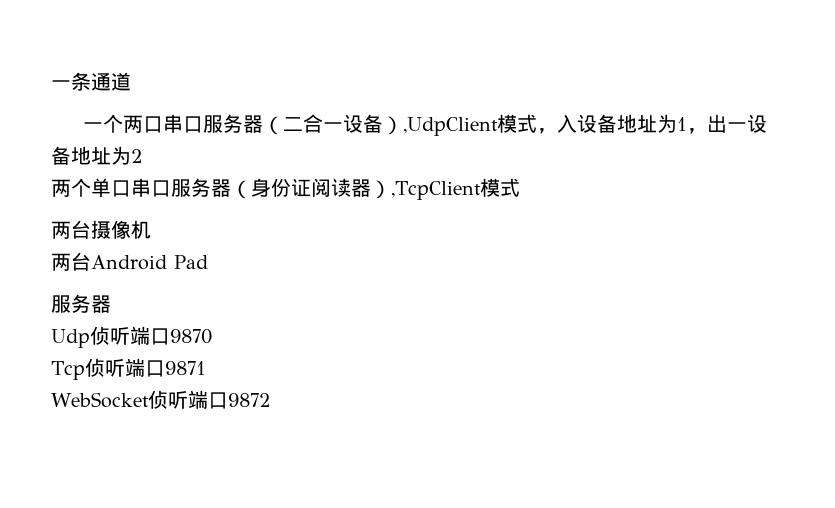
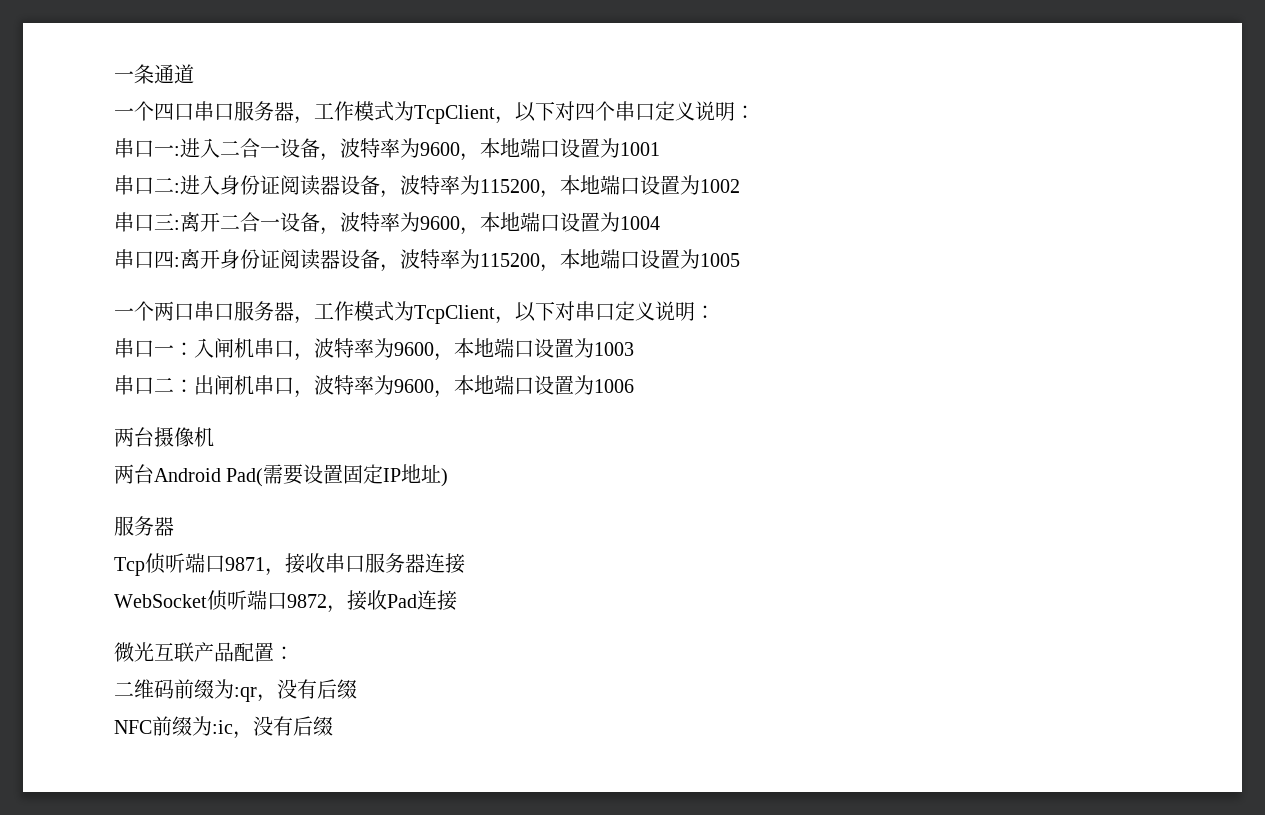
+ 一个四口串口服务器，工作模式为TcpClient，以下对四个串口定义说明：
+ 串口一:进入二合一设备，波特率为9600，本地端口设置为1001
+ 串口二:进入身份证阅读器设备，波特率为115200，本地端口设置为1002
+ 串口三:离开二合一设备，波特率为9600，本地端口设置为1004
+ 串口四:离开身份证阅读器设备，波特率为115200，本地端口设置为1005
- 一个两口串口服务器（二合一设备）,UdpClient模式，入设备地址为1，出一设备地址为2
- 两个单口串口服务器（身份证阅读器）,TcpClient模式
+ 一个两口串口服务器，工作模式为TcpClient，以下对串口定义说明：
+ 串口一：入闸机串口，波特率为9600，本地端口设置为1003
+ 串口二：出闸机串口，波特率为9600，本地端口设置为1006
- 两台Android Pad
+ 两台Android Pad(需要设置固定IP地址)
  服务器
- Udp侦听端口9870
- Tcp侦听端口9871
+ Tcp侦听端口9871，接收串口服务器连接
- WebSocket侦听端口9872
+ WebSocket侦听端口9872，接收Pad连接
+ 微光互联产品配置：
+ 二维码前缀为:qr，没有后缀
+ NFC前缀为:ic，没有后缀

